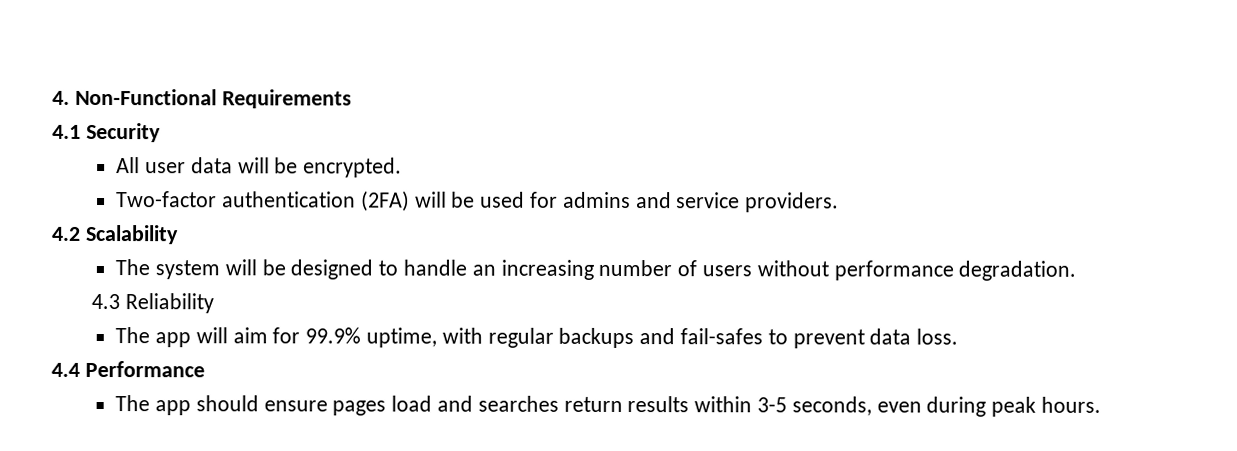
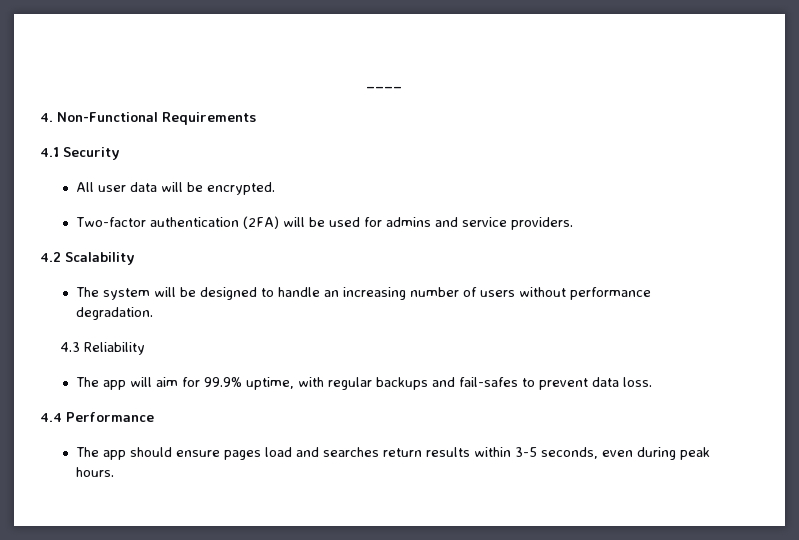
+ ____

